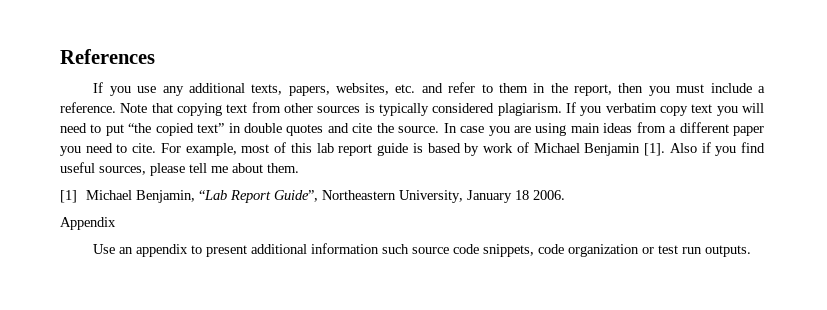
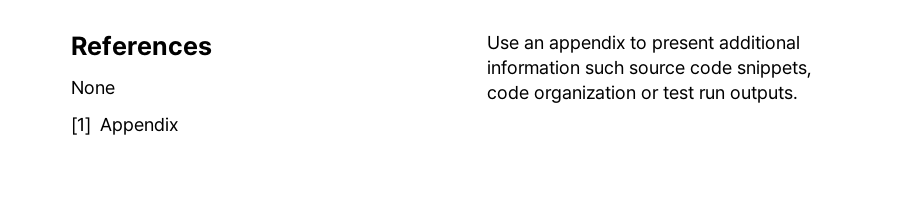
- If you use any additional texts, papers, websites, etc. and refer to them in the report, then you must include a reference. Note that copying text from other sources is typically considered plagiarism. If you verbatim copy text you will need to put “the copied text” in double quotes and cite the source. In case you are using main ideas from a different paper you need to cite. For example, most of this lab report guide is based by work of Michael Benjamin [1]. Also if you find useful sources, please tell me about them.
- [1] Michael Benjamin, “Lab Report Guide”, Northeastern University, January 18 2006.
- Appendix
+ None
+ [1] Appendix

